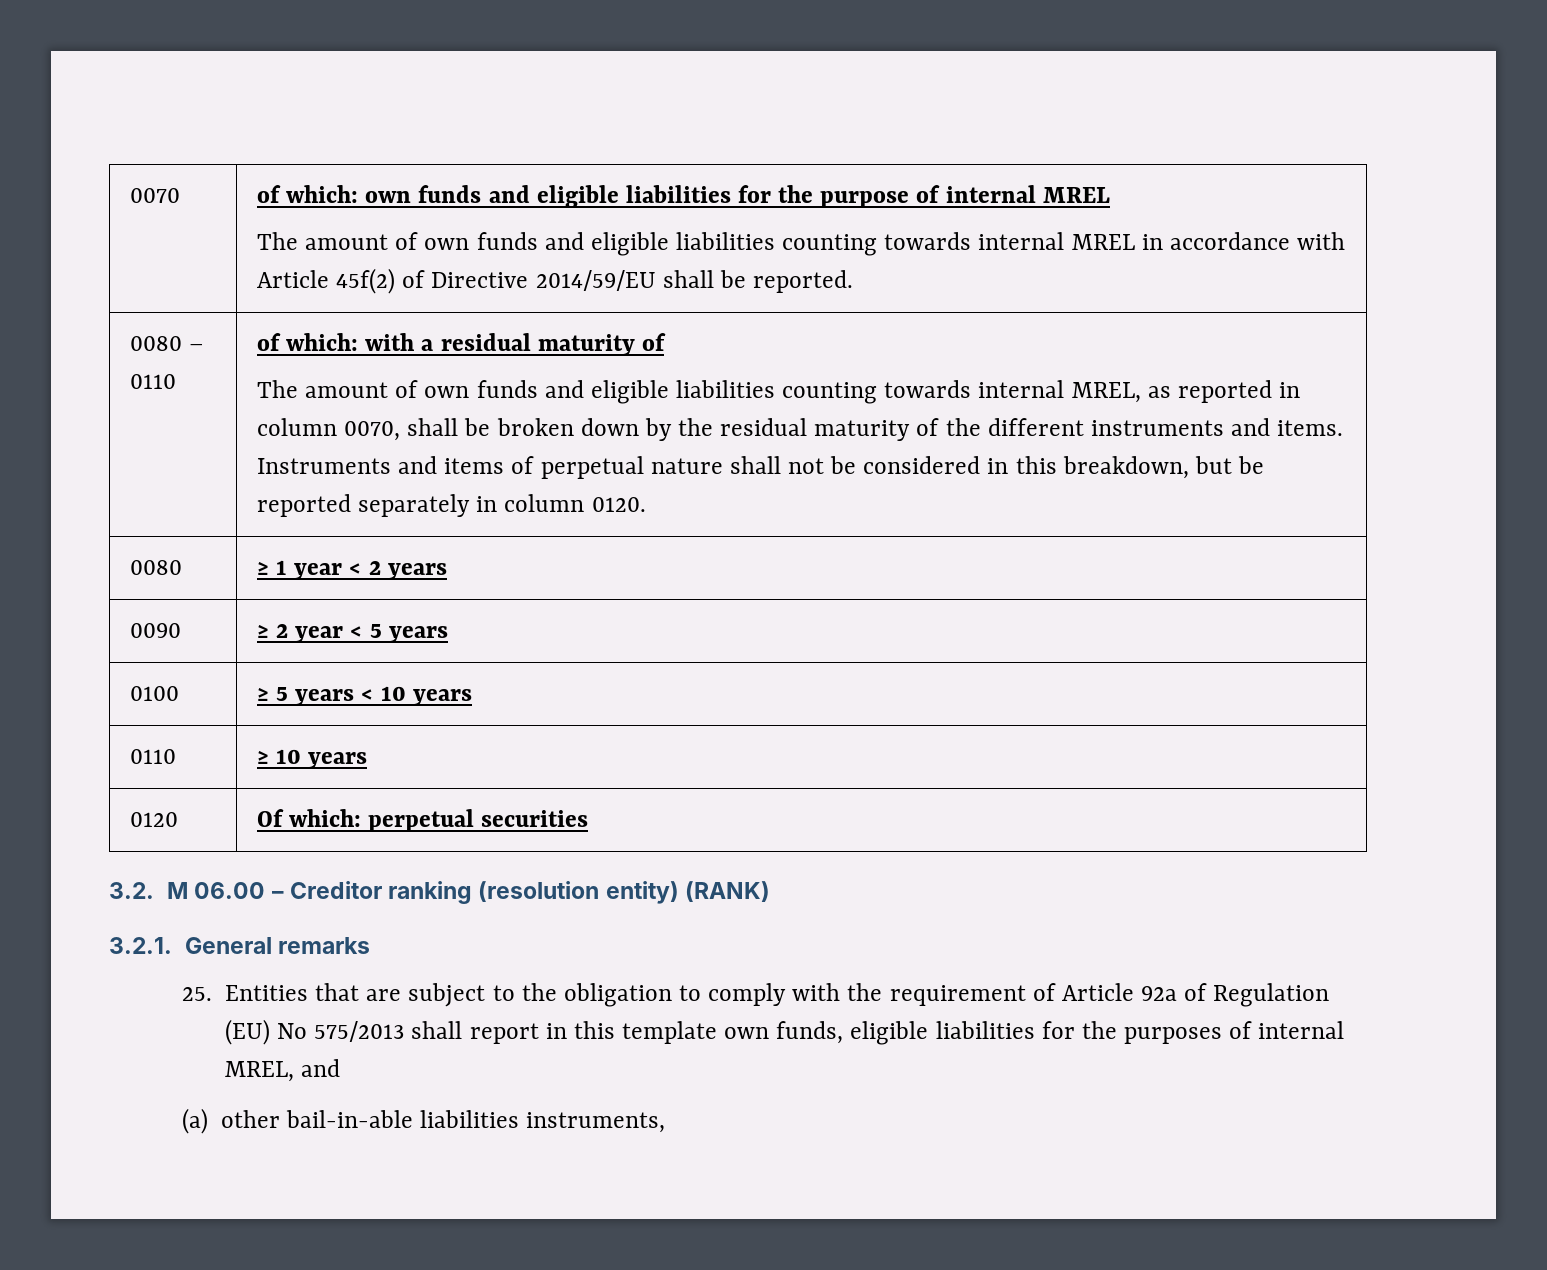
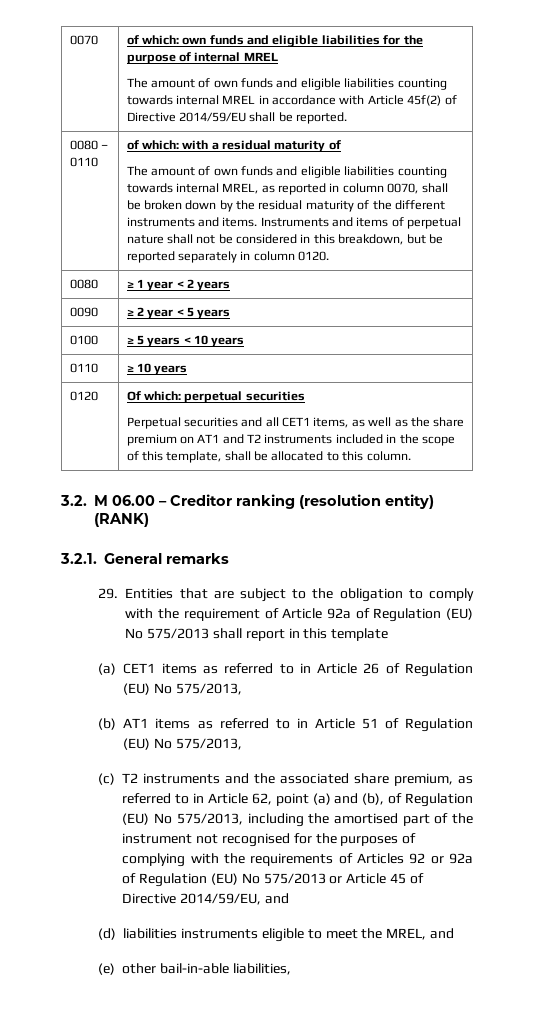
  0120 | Of which: perpetual securities
+ Perpetual securities and all CET1 items, as well as the share premium on AT1 and T2 instruments included in the scope of this template, shall be allocated to this column.
- 25. Entities that are subject to the obligation to comply with the requirement of Article 92a of Regulation (EU) No 575/2013 shall report in this template own funds, eligible liabilities for the purposes of internal MREL, and
+ 29. Entities that are subject to the obligation to comply with the requirement of Article 92a of Regulation (EU) No 575/2013 shall report in this template
+ (a) CET1 items as referred to in Article 26 of Regulation (EU) No 575/2013,
+ (b) AT1 items as referred to in Article 51 of Regulation (EU) No 575/2013,
+ (c) T2 instruments and the associated share premium, as referred to in Article 62, point (a) and (b), of Regulation (EU) No 575/2013, including the amortised part of the instrument not recognised for the purposes of complying with the requirements of Articles 92 or 92a of Regulation (EU) No 575/2013 or Article 45 of Directive 2014/59/EU, and
+ (d) liabilities instruments eligible to meet the MREL, and
- (a) other bail-in-able liabilities instruments,
+ (e) other bail-in-able liabilities,

